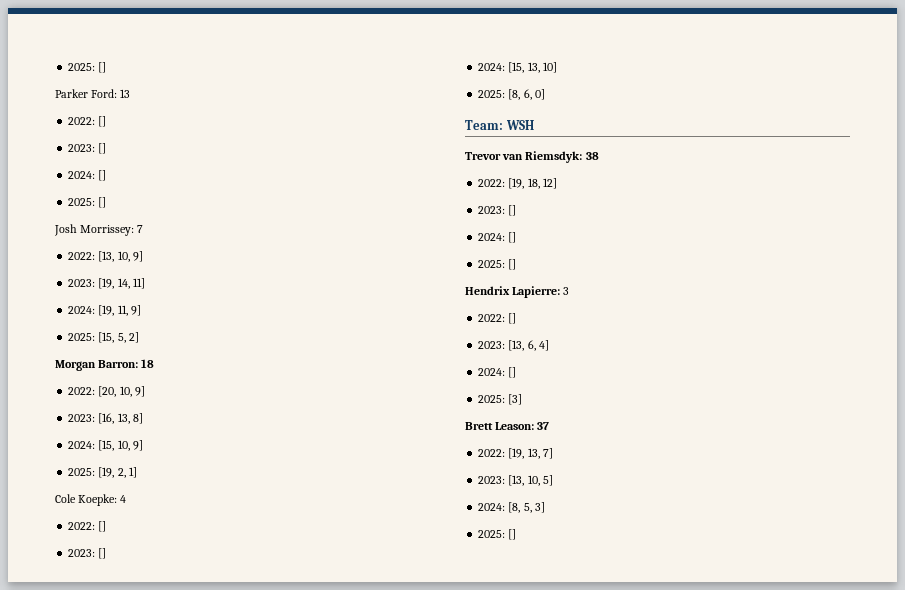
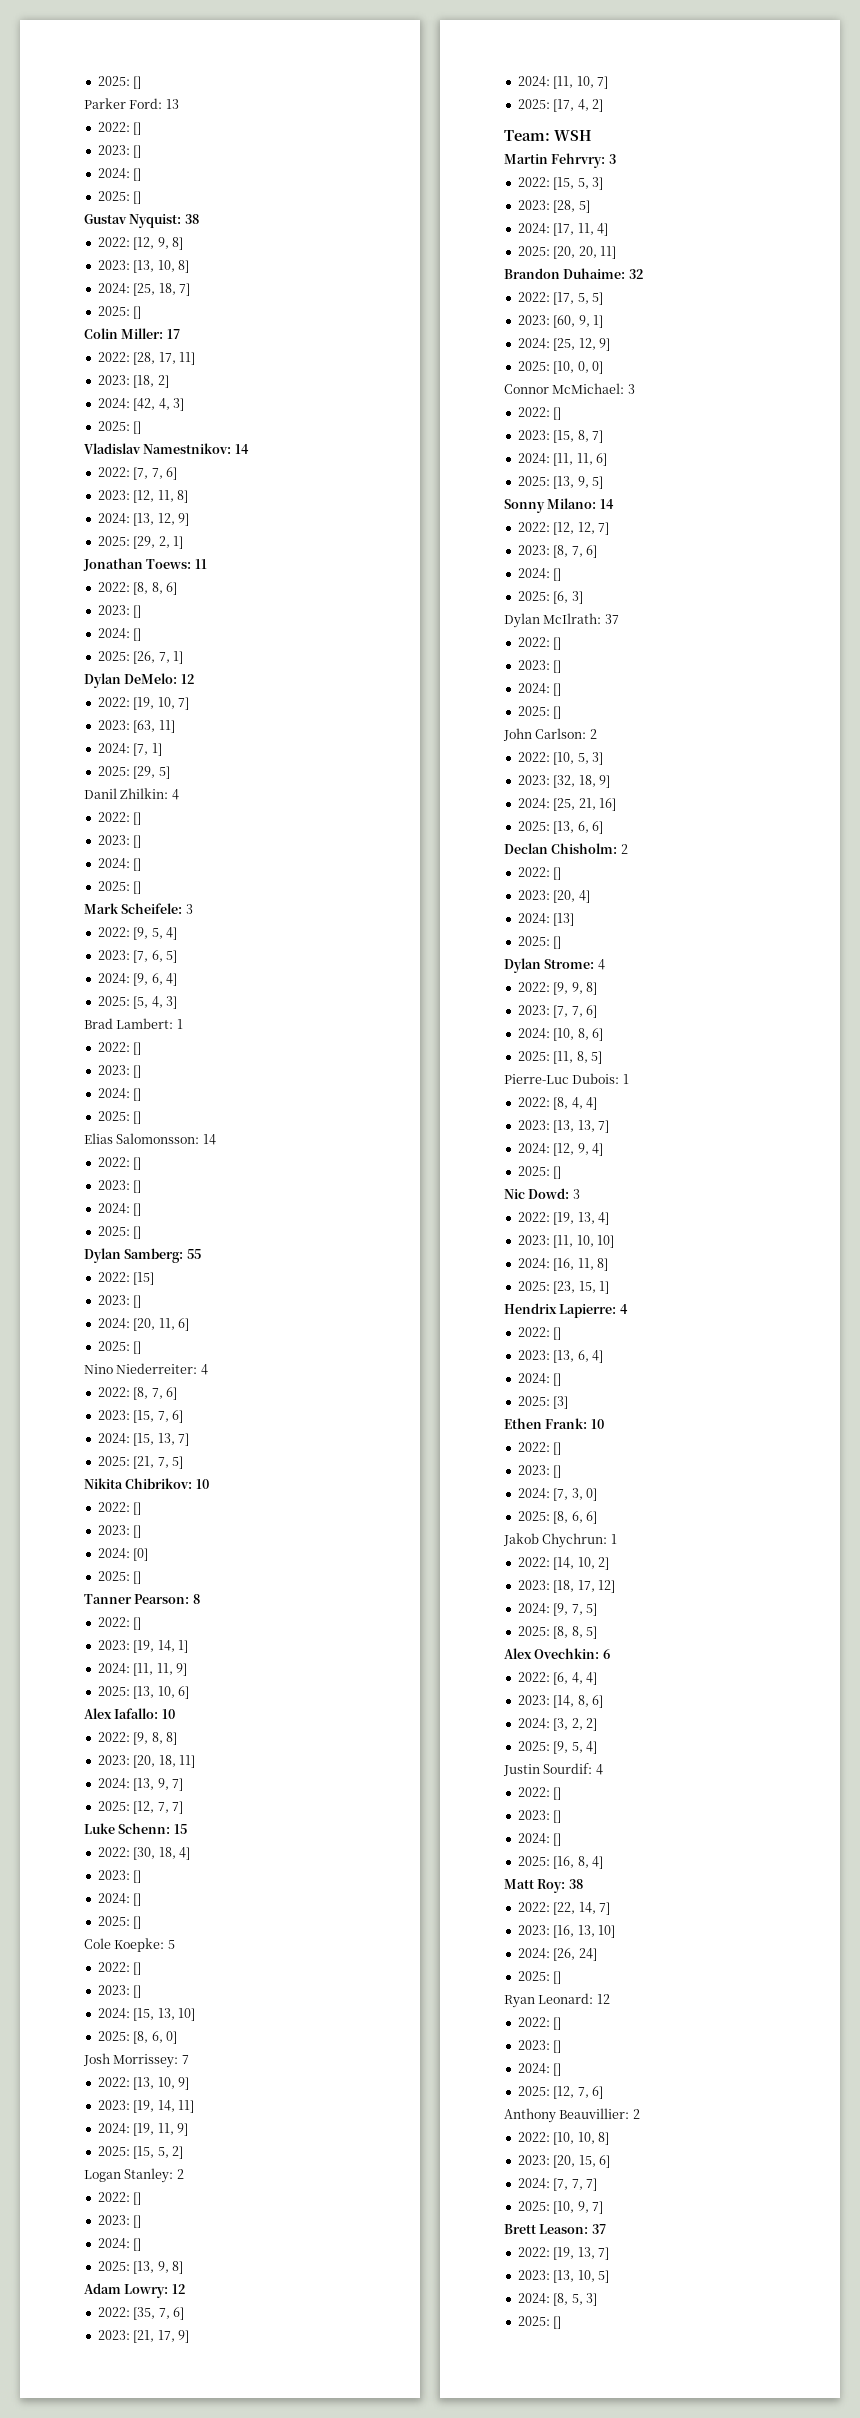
+ Gustav Nyquist: 38
+ 2022: [12, 9, 8]
+ 2023: [13, 10, 8]
+ 2024: [25, 18, 7]
+ 2025: []
+ Colin Miller: 17
+ 2022: [28, 17, 11]
+ 2023: [18, 2]
+ 2024: [42, 4, 3]
+ 2025: []
+ Vladislav Namestnikov: 14
+ 2022: [7, 7, 6]
+ 2023: [12, 11, 8]
+ 2024: [13, 12, 9]
+ 2025: [29, 2, 1]
+ Jonathan Toews: 11
+ 2022: [8, 8, 6]
+ 2023: []
+ 2024: []
+ 2025: [26, 7, 1]
+ Dylan DeMelo: 12
+ 2022: [19, 10, 7]
+ 2023: [63, 11]
+ 2024: [7, 1]
+ 2025: [29, 5]
+ Danil Zhilkin: 4
+ 2022: []
+ 2023: []
+ 2024: []
+ 2025: []
+ Mark Scheifele: 3
+ 2022: [9, 5, 4]
+ 2023: [7, 6, 5]
+ 2024: [9, 6, 4]
+ 2025: [5, 4, 3]
+ Brad Lambert: 1
+ 2022: []
+ 2023: []
+ 2024: []
+ 2025: []
+ Elias Salomonsson: 14
+ 2022: []
+ 2023: []
+ 2024: []
+ 2025: []
+ Dylan Samberg: 55
+ 2022: [15]
+ 2023: []
+ 2024: [20, 11, 6]
+ 2025: []
+ Nino Niederreiter: 4
+ 2022: [8, 7, 6]
+ 2023: [15, 7, 6]
+ 2024: [15, 13, 7]
+ 2025: [21, 7, 5]
+ Nikita Chibrikov: 10
+ 2022: []
+ 2023: []
+ 2024: [0]
+ 2025: []
+ Tanner Pearson: 8
+ 2022: []
+ 2023: [19, 14, 1]
+ 2024: [11, 11, 9]
+ 2025: [13, 10, 6]
+ Alex Iafallo: 10
+ 2022: [9, 8, 8]
+ 2023: [20, 18, 11]
+ 2024: [13, 9, 7]
+ 2025: [12, 7, 7]
+ Luke Schenn: 15
+ 2022: [30, 18, 4]
+ 2023: []
+ 2024: []
+ 2025: []
+ Cole Koepke: 5
+ 2022: []
+ 2023: []
+ 2024: [15, 13, 10]
+ 2025: [8, 6, 0]
- Morgan Barron: 18
- 2022: [20, 10, 9]
- 2023: [16, 13, 8]
- 2024: [15, 10, 9]
- 2025: [19, 2, 1]
- Cole Koepke: 4
+ Logan Stanley: 2
  2022: []
  2023: []
- 2024: [15, 13, 10]
- 2025: [8, 6, 0]
+ 2024: []
+ 2025: [13, 9, 8]
+ Adam Lowry: 12
+ 2022: [35, 7, 6]
+ 2023: [21, 17, 9]
+ 2024: [11, 10, 7]
+ 2025: [17, 4, 2]
  Team: WSH
- Trevor van Riemsdyk: 38
- 2022: [19, 18, 12]
+ Martin Fehrvry: 3
+ 2022: [15, 5, 3]
+ 2023: [28, 5]
+ 2024: [17, 11, 4]
+ 2025: [20, 20, 11]
+ Brandon Duhaime: 32
+ 2022: [17, 5, 5]
+ 2023: [60, 9, 1]
+ 2024: [25, 12, 9]
+ 2025: [10, 0, 0]
+ Connor McMichael: 3
+ 2022: []
+ 2023: [15, 8, 7]
+ 2024: [11, 11, 6]
+ 2025: [13, 9, 5]
+ Sonny Milano: 14
+ 2022: [12, 12, 7]
+ 2023: [8, 7, 6]
+ 2024: []
+ 2025: [6, 3]
+ Dylan McIlrath: 37
+ 2022: []
  2023: []
  2024: []
  2025: []
+ John Carlson: 2
+ 2022: [10, 5, 3]
+ 2023: [32, 18, 9]
+ 2024: [25, 21, 16]
+ 2025: [13, 6, 6]
+ Declan Chisholm: 2
+ 2022: []
+ 2023: [20, 4]
+ 2024: [13]
+ 2025: []
+ Dylan Strome: 4
+ 2022: [9, 9, 8]
+ 2023: [7, 7, 6]
+ 2024: [10, 8, 6]
+ 2025: [11, 8, 5]
+ Pierre-Luc Dubois: 1
+ 2022: [8, 4, 4]
+ 2023: [13, 13, 7]
+ 2024: [12, 9, 4]
+ 2025: []
+ Nic Dowd: 3
+ 2022: [19, 13, 4]
+ 2023: [11, 10, 10]
+ 2024: [16, 11, 8]
+ 2025: [23, 15, 1]
- Hendrix Lapierre: 3
+ Hendrix Lapierre: 4
+ Ethen Frank: 10
+ 2022: []
+ 2023: []
+ 2024: [7, 3, 0]
+ 2025: [8, 6, 6]
+ Jakob Chychrun: 1
+ 2022: [14, 10, 2]
+ 2023: [18, 17, 12]
+ 2024: [9, 7, 5]
+ 2025: [8, 8, 5]
+ Alex Ovechkin: 6
+ 2022: [6, 4, 4]
+ 2023: [14, 8, 6]
+ 2024: [3, 2, 2]
+ 2025: [9, 5, 4]
+ Justin Sourdif: 4
+ 2022: []
+ 2023: []
+ 2024: []
+ 2025: [16, 8, 4]
+ Matt Roy: 38
+ 2022: [22, 14, 7]
+ 2023: [16, 13, 10]
+ 2024: [26, 24]
+ 2025: []
+ Ryan Leonard: 12
+ 2022: []
+ 2023: []
+ 2024: []
+ 2025: [12, 7, 6]
+ Anthony Beauvillier: 2
+ 2022: [10, 10, 8]
+ 2023: [20, 15, 6]
+ 2024: [7, 7, 7]
+ 2025: [10, 9, 7]

